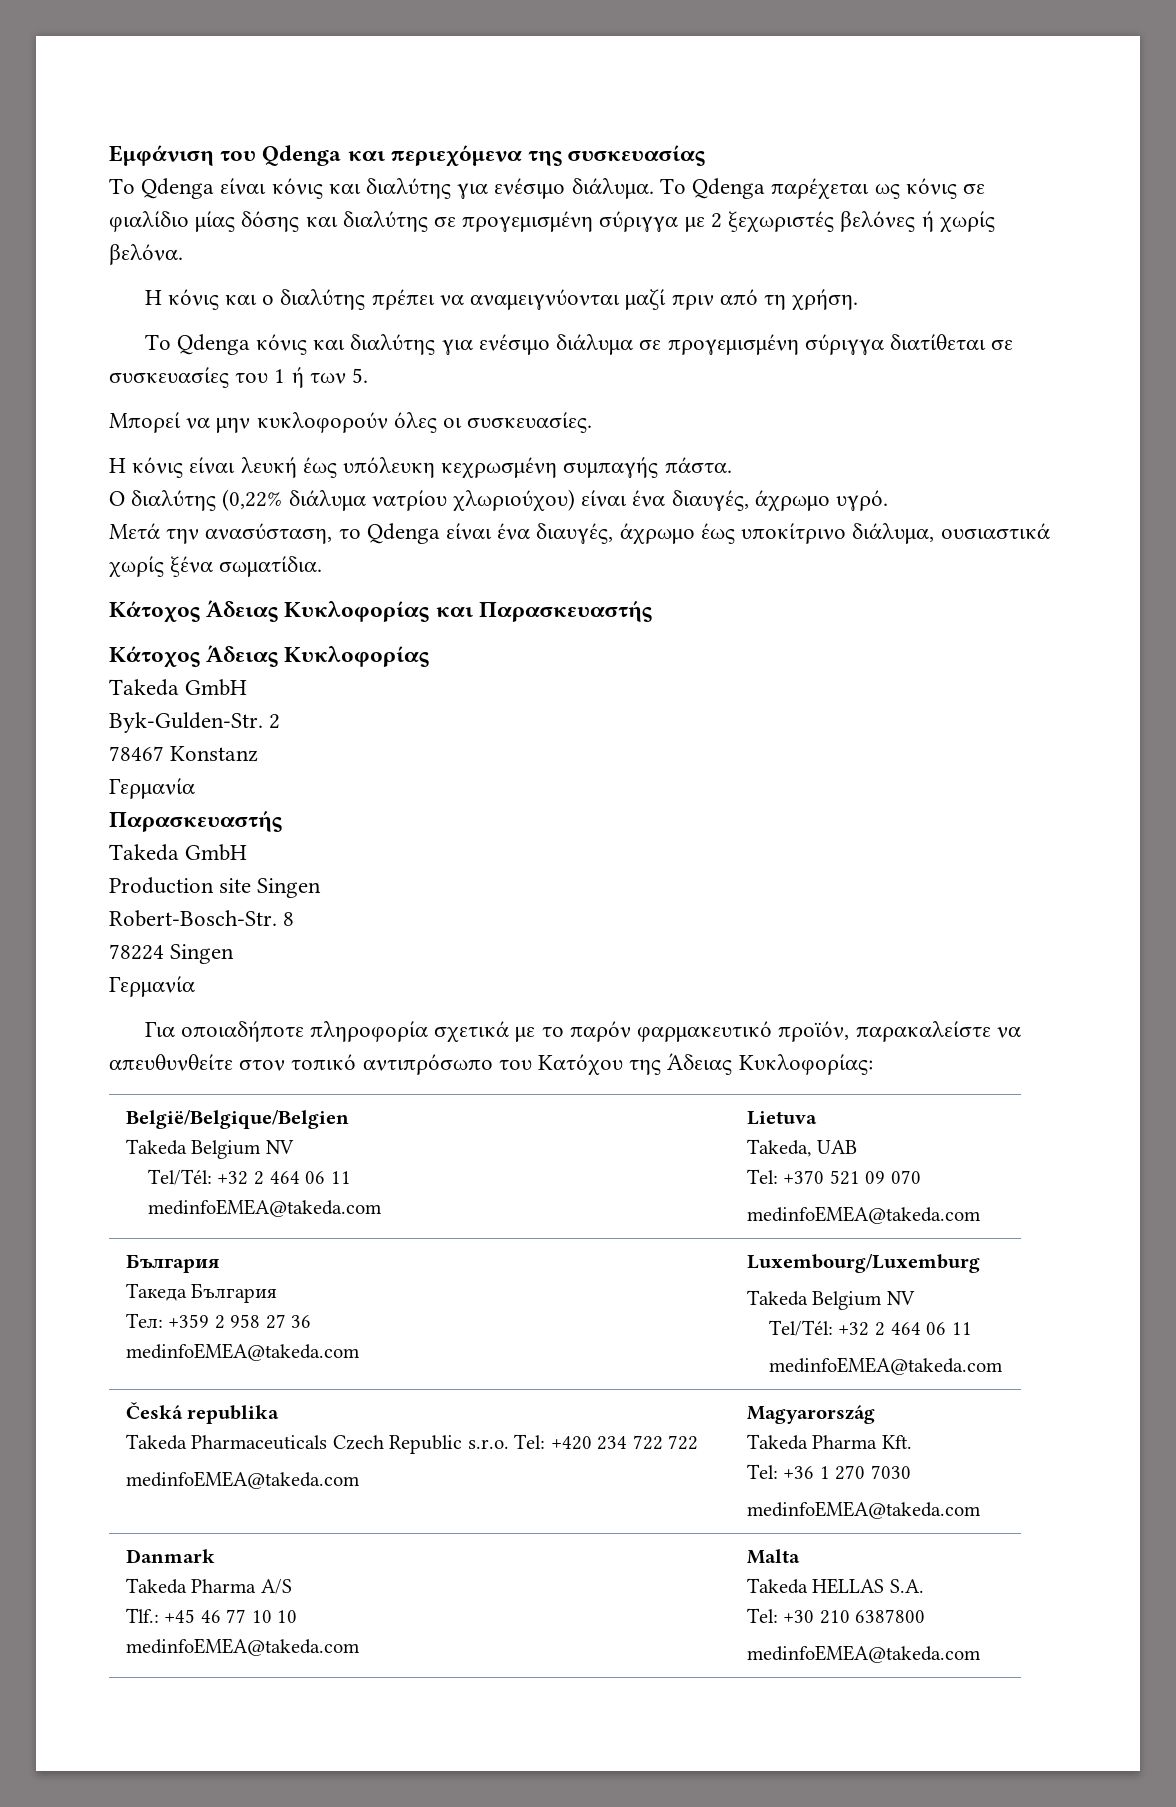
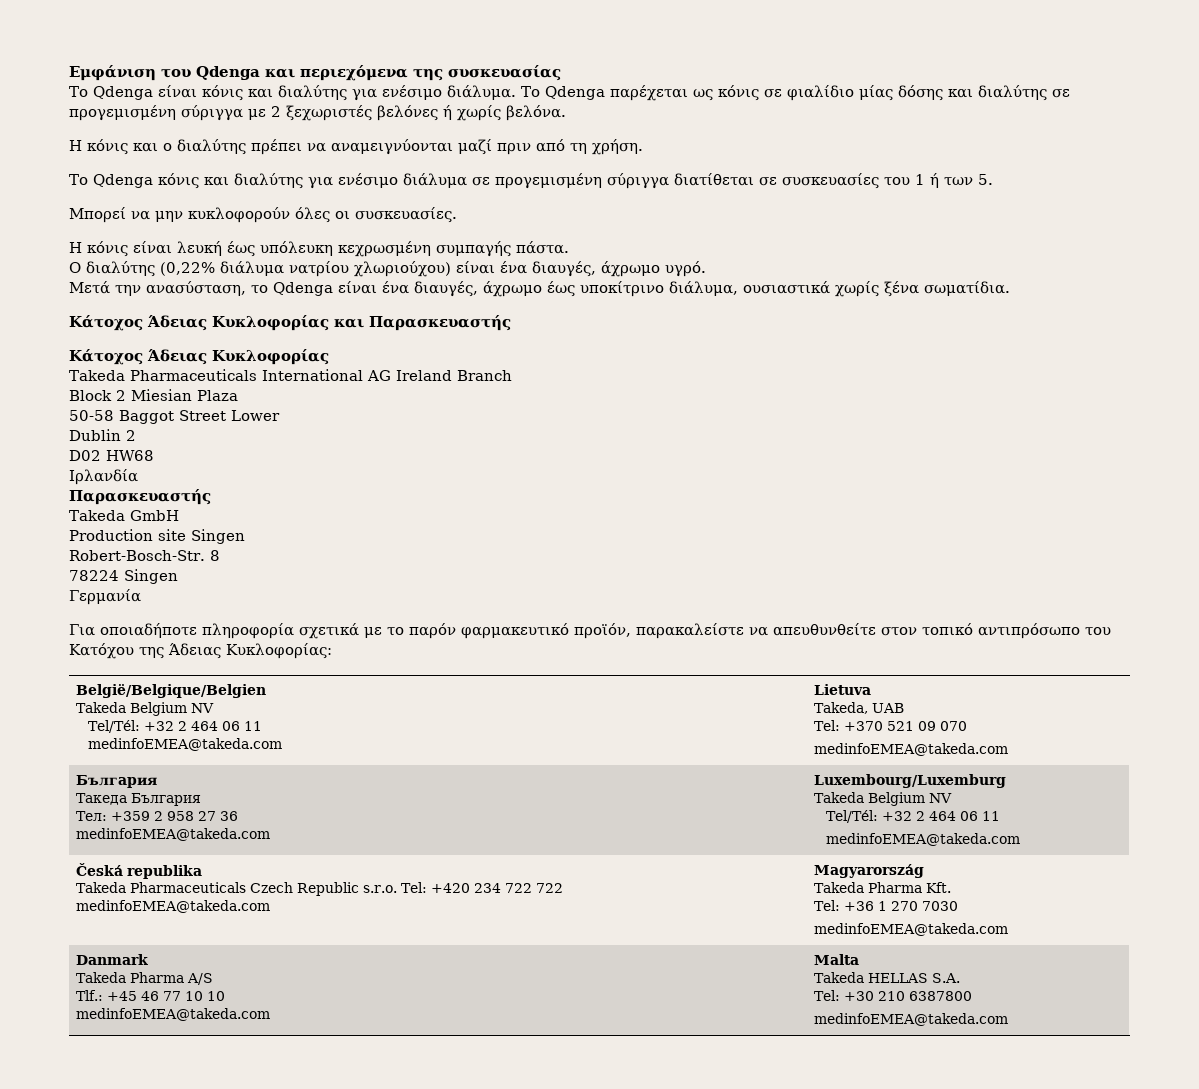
  Κάτοχος Άδειας Κυκλοφορίας και Παρασκευαστής
  Κάτοχος Άδειας Κυκλοφορίας
- Takeda GmbH
- Byk-Gulden-Str. 2
- 78467 Konstanz
- Γερμανία
+ Takeda Pharmaceuticals International AG Ireland Branch
+ Block 2 Miesian Plaza
+ 50-58 Baggot Street Lower
+ Dublin 2
+ D02 HW68
+ Ιρλανδία

